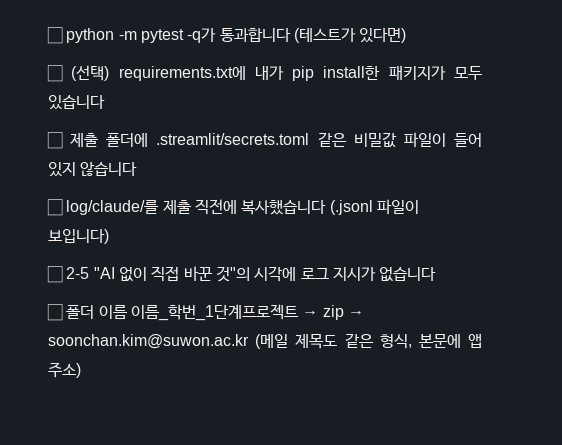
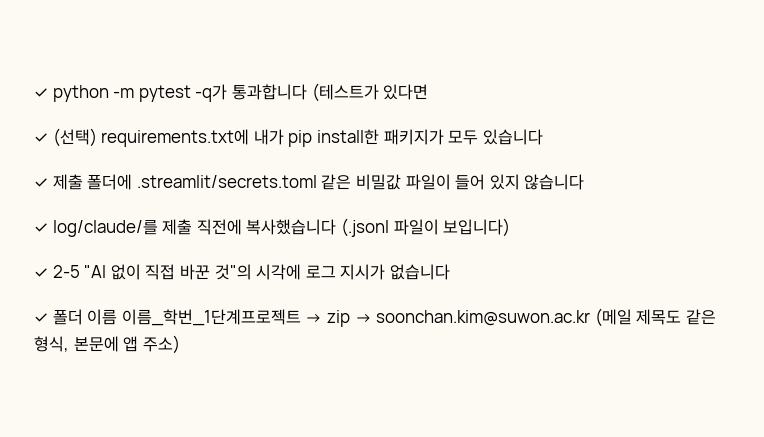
- ☐ python -m pytest -q가 통과합니다 (테스트가 있다면)
- ☐ (선택) requirements.txt에 내가 pip install한 패키지가 모두 있습니다
+ ✓ python -m pytest -q가 통과합니다 (테스트가 있다면
+ ✓ (선택) requirements.txt에 내가 pip install한 패키지가 모두 있습니다
- ☐ 제출 폴더에 .streamlit/secrets.toml 같은 비밀값 파일이 들어 있지 않습니다
+ ✓ 제출 폴더에 .streamlit/secrets.toml 같은 비밀값 파일이 들어 있지 않습니다
- ☐ log/claude/를 제출 직전에 복사했습니다 (.jsonl 파일이 보입니다)
+ ✓ log/claude/를 제출 직전에 복사했습니다 (.jsonl 파일이 보입니다)
- ☐ 2-5 "AI 없이 직접 바꾼 것"의 시각에 로그 지시가 없습니다
+ ✓ 2-5 "AI 없이 직접 바꾼 것"의 시각에 로그 지시가 없습니다
- ☐ 폴더 이름 이름_학번_1단계프로젝트 → zip → soonchan.kim@suwon.ac.kr (메일 제목도 같은 형식, 본문에 앱 주소)
+ ✓ 폴더 이름 이름_학번_1단계프로젝트 → zip → soonchan.kim@suwon.ac.kr (메일 제목도 같은 형식, 본문에 앱 주소)

